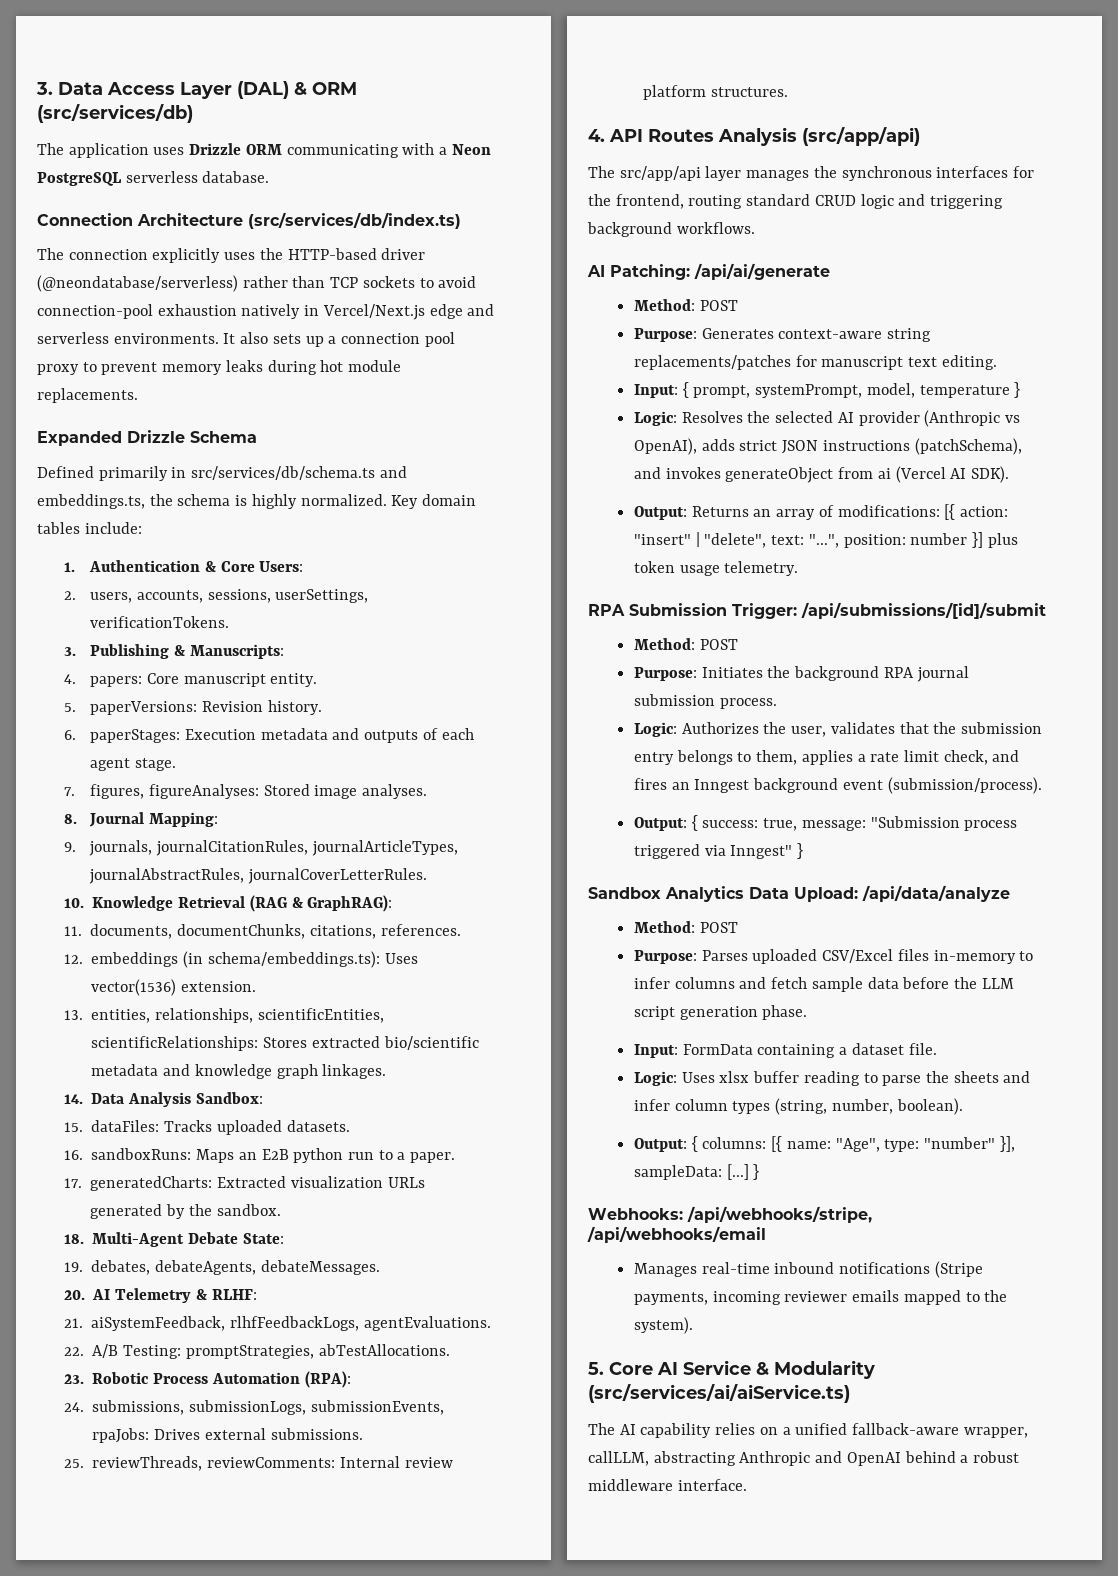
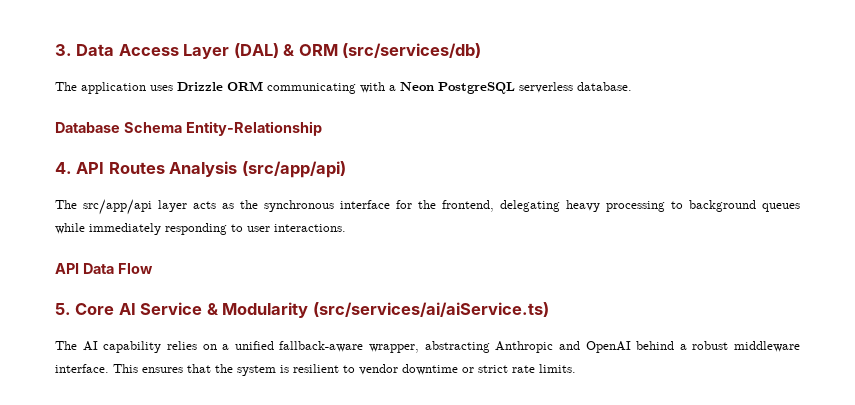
- Connection Architecture (src/services/db/index.ts)
- The connection explicitly uses the HTTP-based driver (@neondatabase/serverless) rather than TCP sockets to avoid connection-pool exhaustion natively in Vercel/Next.js edge and serverless environments. It also sets up a connection pool proxy to prevent memory leaks during hot module replacements.
- Expanded Drizzle Schema
- Defined primarily in src/services/db/schema.ts and embeddings.ts, the schema is highly normalized. Key domain tables include:
- 1. Authentication & Core Users:
- 2. users, accounts, sessions, userSettings, verificationTokens.
- 3. Publishing & Manuscripts:
- 4. papers: Core manuscript entity.
- 5. paperVersions: Revision history.
- 6. paperStages: Execution metadata and outputs of each agent stage.
- 7. figures, figureAnalyses: Stored image analyses.
- 8. Journal Mapping:
- 9. journals, journalCitationRules, journalArticleTypes, journalAbstractRules, journalCoverLetterRules.
- 10. Knowledge Retrieval (RAG & GraphRAG):
- 11. documents, documentChunks, citations, references.
- 12. embeddings (in schema/embeddings.ts): Uses vector(1536) extension.
- 13. entities, relationships, scientificEntities, scientificRelationships: Stores extracted bio/scientific metadata and knowledge graph linkages.
- 14. Data Analysis Sandbox:
- 15. dataFiles: Tracks uploaded datasets.
- 16. sandboxRuns: Maps an E2B python run to a paper.
- 17. generatedCharts: Extracted visualization URLs generated by the sandbox.
- 18. Multi-Agent Debate State:
- 19. debates, debateAgents, debateMessages.
- 20. AI Telemetry & RLHF:
- 21. aiSystemFeedback, rlhfFeedbackLogs, agentEvaluations.
- 22. A/B Testing: promptStrategies, abTestAllocations.
- 23. Robotic Process Automation (RPA):
- 24. submissions, submissionLogs, submissionEvents, rpaJobs: Drives external submissions.
- 25. reviewThreads, reviewComments: Internal review platform structures.
+ Database Schema Entity-Relationship
- The src/app/api layer manages the synchronous interfaces for the frontend, routing standard CRUD logic and triggering background workflows.
- AI Patching: /api/ai/generate
- Method: POST
- Purpose: Generates context-aware string replacements/patches for manuscript text editing.
- Input: { prompt, systemPrompt, model, temperature }
- Logic: Resolves the selected AI provider (Anthropic vs OpenAI), adds strict JSON instructions (patchSchema), and invokes generateObject from ai (Vercel AI SDK).
- Output: Returns an array of modifications: [{ action: "insert" | "delete", text: "...", position: number }] plus token usage telemetry.
- RPA Submission Trigger: /api/submissions/[id]/submit
- Method: POST
- Purpose: Initiates the background RPA journal submission process.
- Logic: Authorizes the user, validates that the submission entry belongs to them, applies a rate limit check, and fires an Inngest background event (submission/process).
- Output: { success: true, message: "Submission process triggered via Inngest" }
- Sandbox Analytics Data Upload: /api/data/analyze
- Method: POST
- Purpose: Parses uploaded CSV/Excel files in-memory to infer columns and fetch sample data before the LLM script generation phase.
- Input: FormData containing a dataset file.
- Logic: Uses xlsx buffer reading to parse the sheets and infer column types (string, number, boolean).
- Output: { columns: [{ name: "Age", type: "number" }], sampleData: [...] }
- Webhooks: /api/webhooks/stripe, /api/webhooks/email
- Manages real-time inbound notifications (Stripe payments, incoming reviewer emails mapped to the system).
+ The src/app/api layer acts as the synchronous interface for the frontend, delegating heavy processing to background queues while immediately responding to user interactions.
+ API Data Flow
- The AI capability relies on a unified fallback-aware wrapper, callLLM, abstracting Anthropic and OpenAI behind a robust middleware interface.
+ The AI capability relies on a unified fallback-aware wrapper, abstracting Anthropic and OpenAI behind a robust middleware interface.
+ This ensures that the system is resilient to vendor downtime or strict rate limits.

